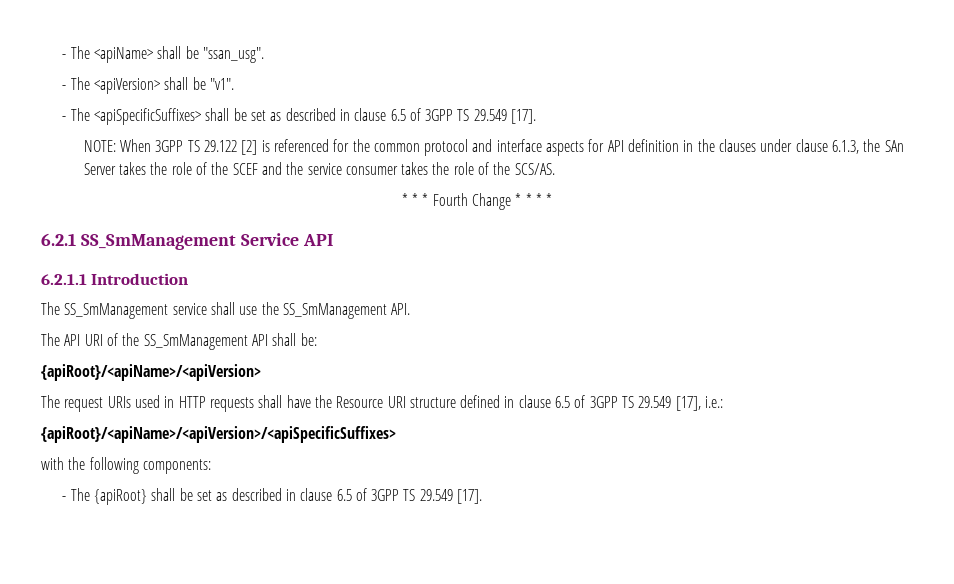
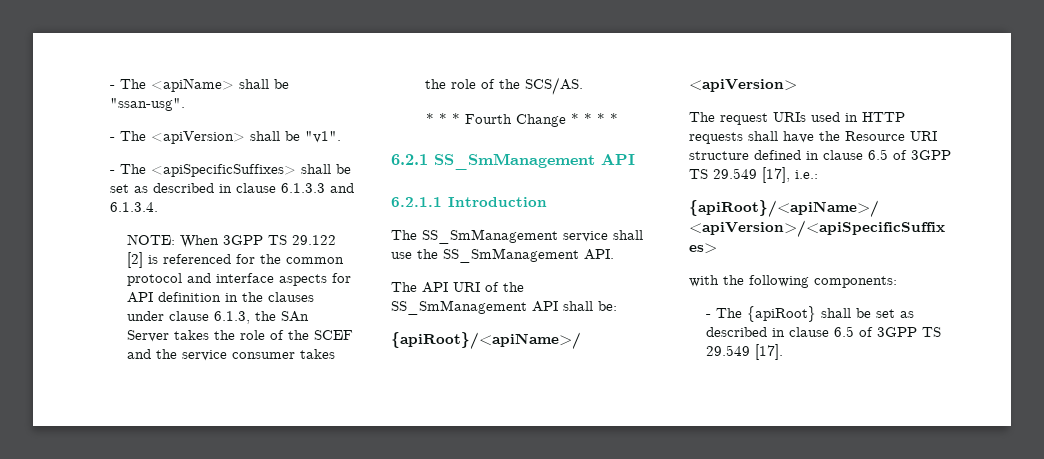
- - The <apiName> shall be "ssan_usg".
+ - The <apiName> shall be "ssan-usg".
- - The <apiSpecificSuffixes> shall be set as described in clause 6.5 of 3GPP TS 29.549 [17].
+ - The <apiSpecificSuffixes> shall be set as described in clause 6.1.3.3 and 6.1.3.4.
- 6.2.1 SS_SmManagement Service API
+ 6.2.1 SS_SmManagement API

